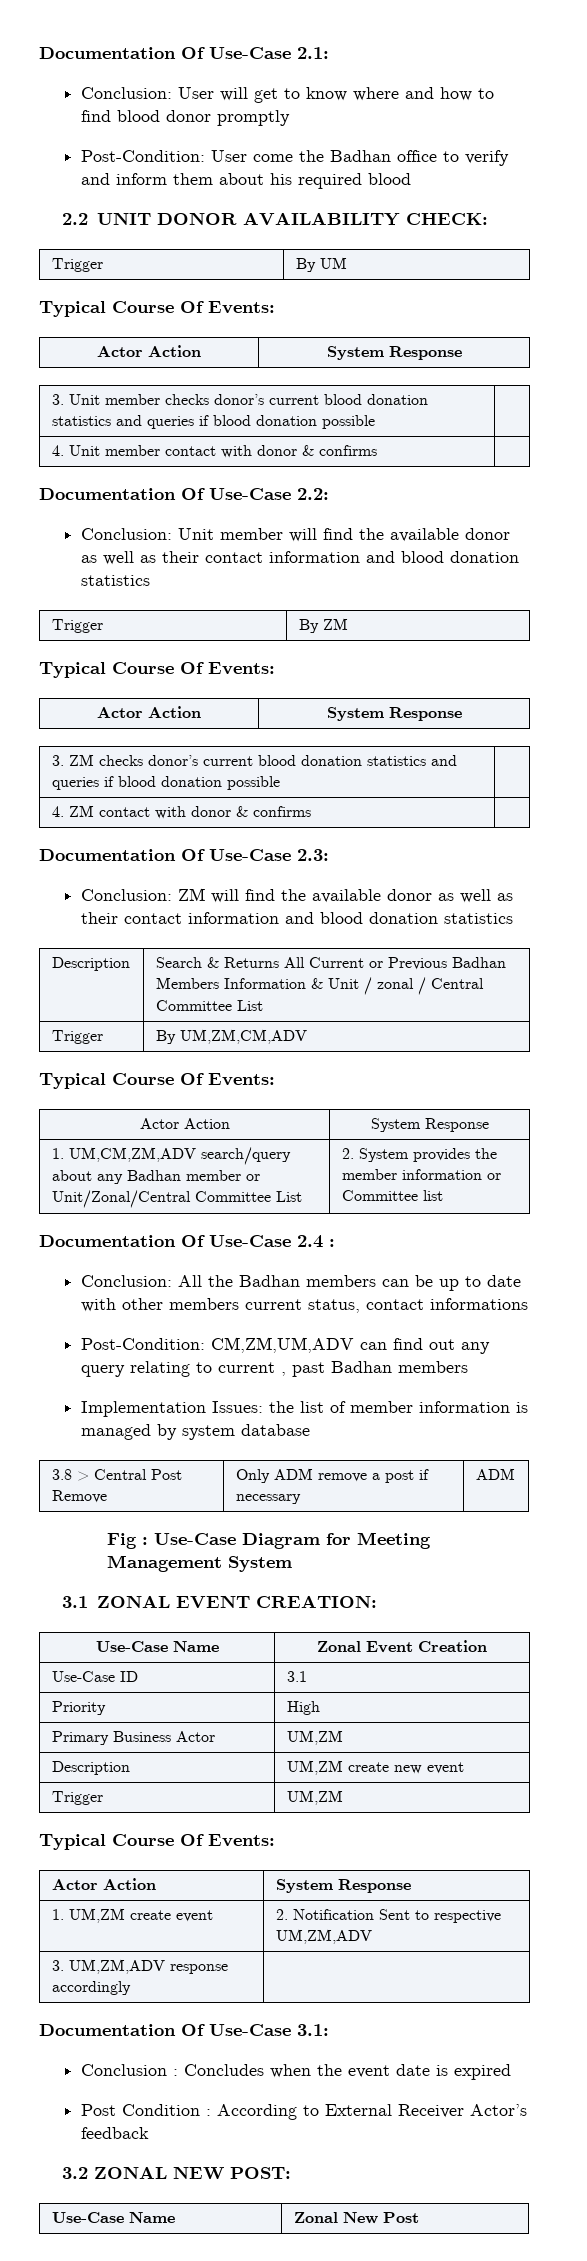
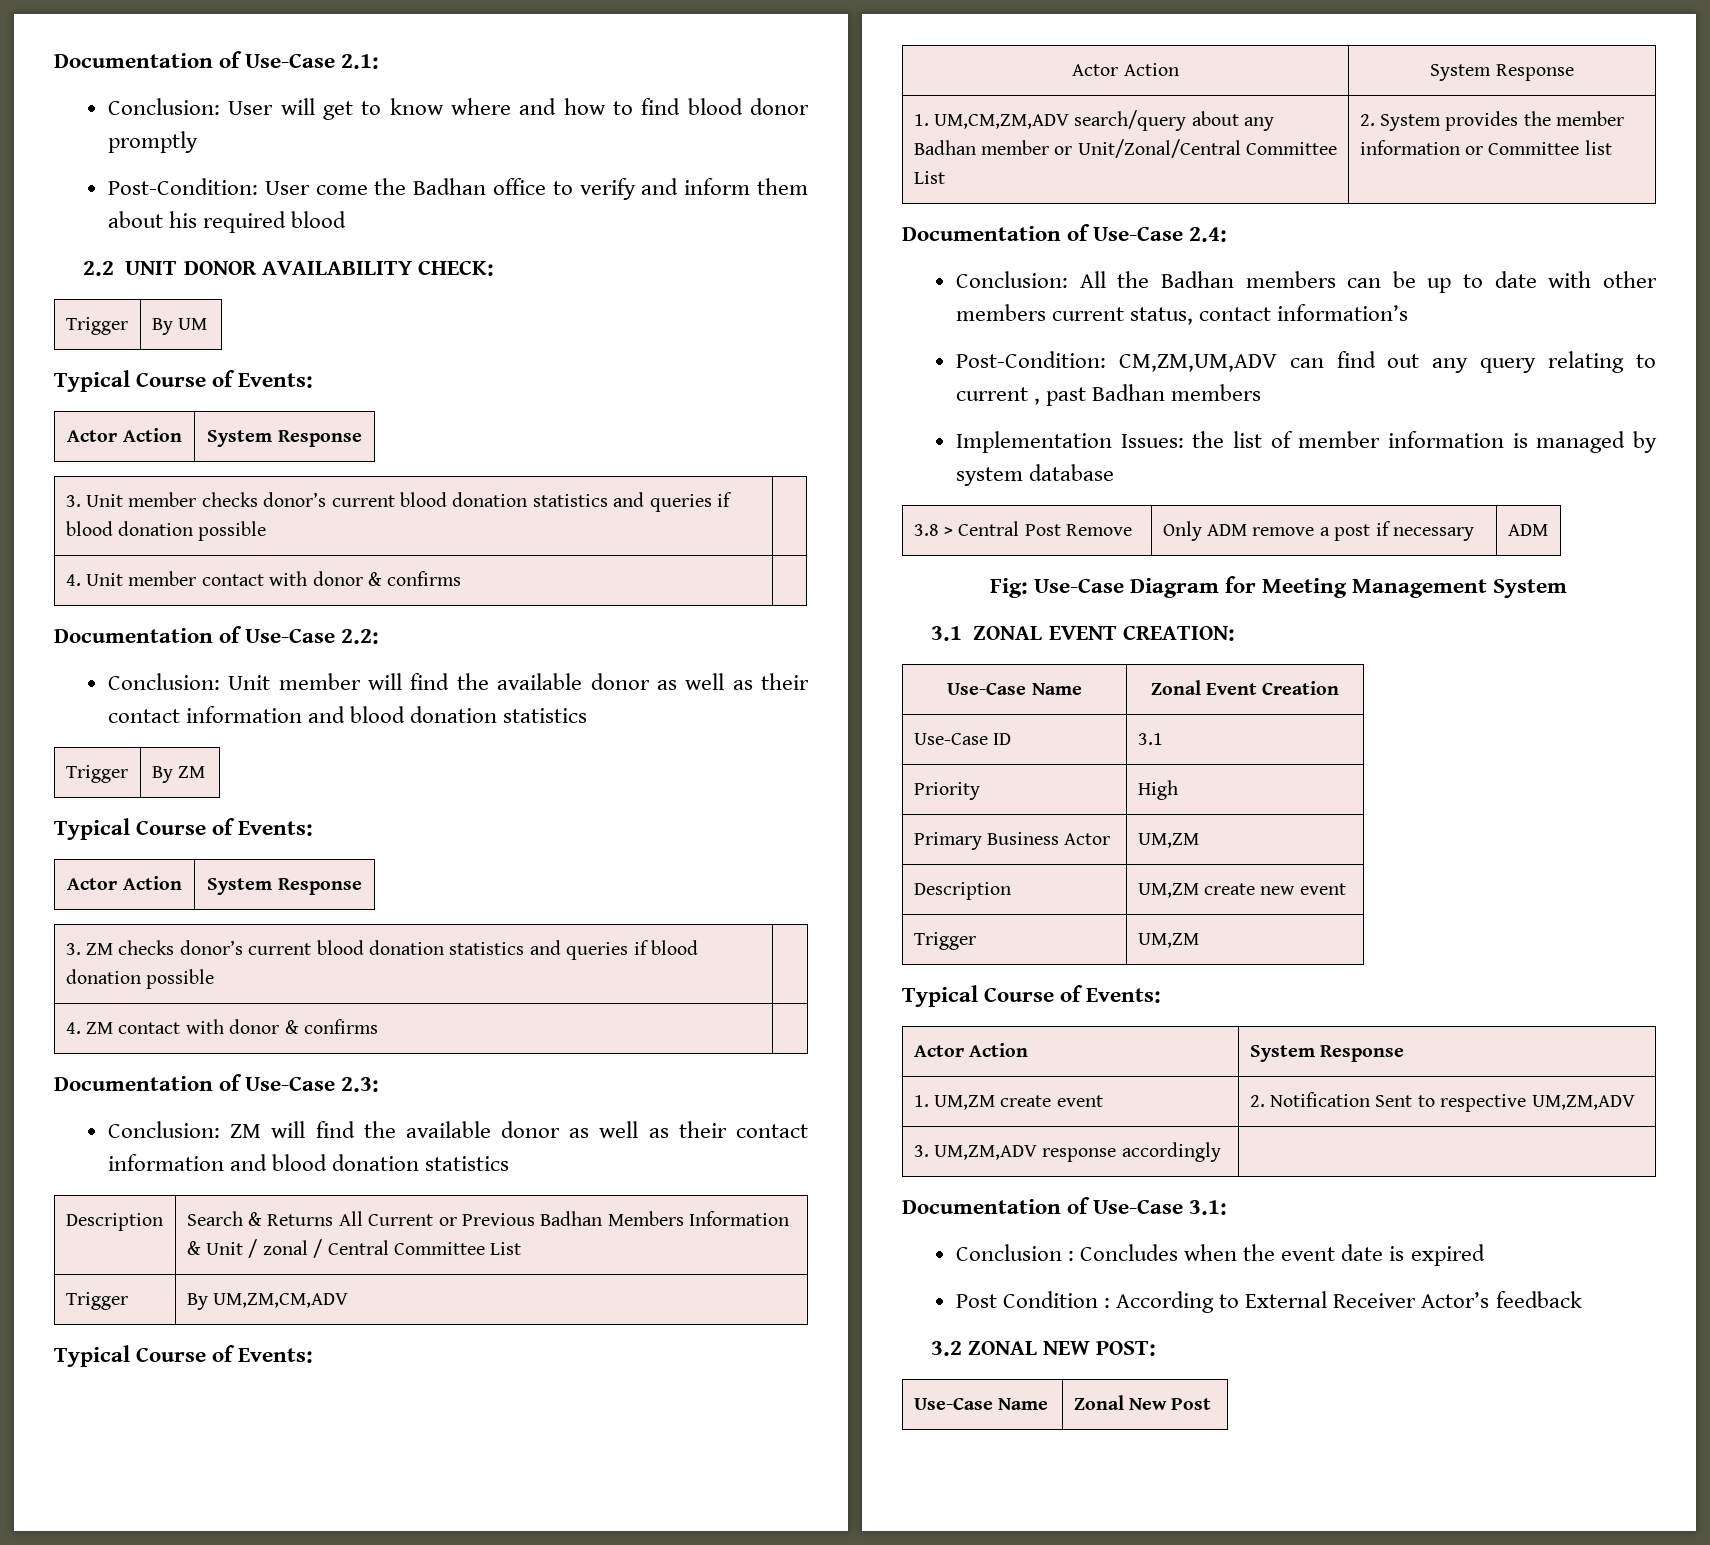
- Documentation Of Use-Case 2.1:
+ Documentation of Use-Case 2.1:
  Trigger | By UM
- Typical Course Of Events:
+ Typical Course of Events:
- Documentation Of Use-Case 2.2:
+ Documentation of Use-Case 2.2:
  Trigger | By ZM
- Typical Course Of Events:
+ Typical Course of Events:
- Documentation Of Use-Case 2.3:
+ Documentation of Use-Case 2.3:
  Trigger | By UM,ZM,CM,ADV
- Typical Course Of Events:
+ Typical Course of Events:
- Documentation Of Use-Case 2.4 :
+ Documentation of Use-Case 2.4:
- Conclusion: All the Badhan members can be up to date with other members current status, contact informations
+ Conclusion: All the Badhan members can be up to date with other members current status, contact information’s
- Fig : Use-Case Diagram for Meeting Management System
+ Fig: Use-Case Diagram for Meeting Management System
  Trigger | UM,ZM
- Typical Course Of Events:
+ Typical Course of Events:
- Documentation Of Use-Case 3.1:
+ Documentation of Use-Case 3.1:

